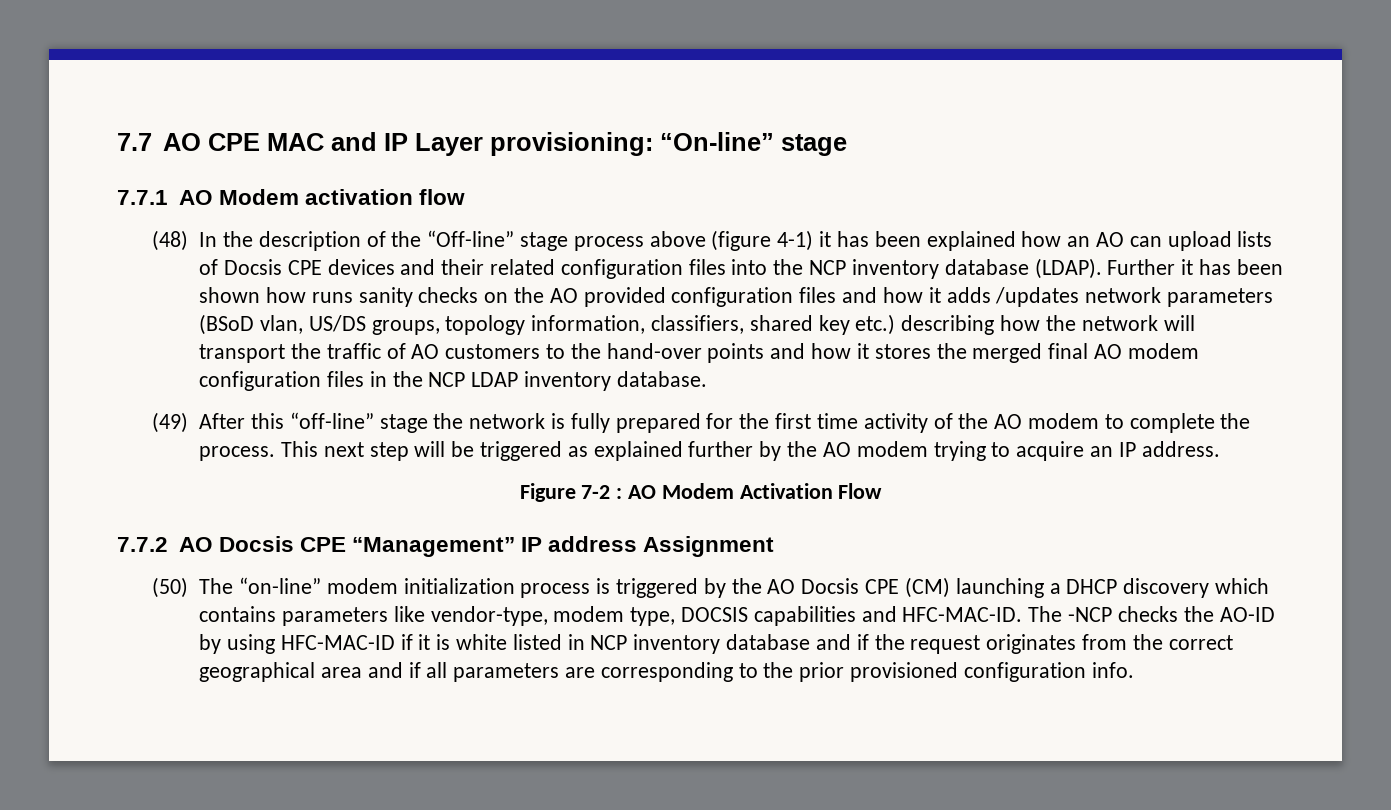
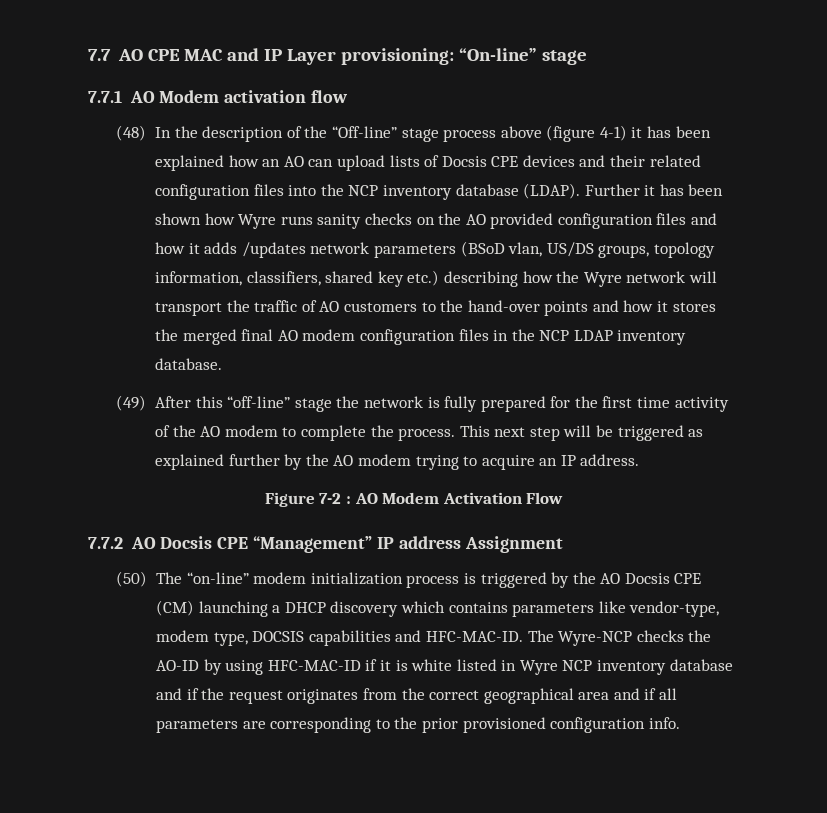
- Further it has been shown how runs sanity checks on the AO provided configuration files and how it adds /updates network parameters (BSoD vlan, US/DS groups, topology information, classifiers, shared key etc.) describing how the network will transport the traffic of AO customers to the hand-over points and how it stores the merged final AO modem configuration files in the NCP LDAP inventory database.
+ Further it has been shown how Wyre runs sanity checks on the AO provided configuration files and how it adds /updates network parameters (BSoD vlan, US/DS groups, topology information, classifiers, shared key etc.) describing how the Wyre network will transport the traffic of AO customers to the hand-over points and how it stores the merged final AO modem configuration files in the NCP LDAP inventory database.
- The -NCP checks the AO-ID by using HFC-MAC-ID if it is white listed in NCP inventory database and if the request originates from the correct geographical area and if all parameters are corresponding to the prior provisioned configuration info.
+ The Wyre-NCP checks the AO-ID by using HFC-MAC-ID if it is white listed in Wyre NCP inventory database and if the request originates from the correct geographical area and if all parameters are corresponding to the prior provisioned configuration info.

